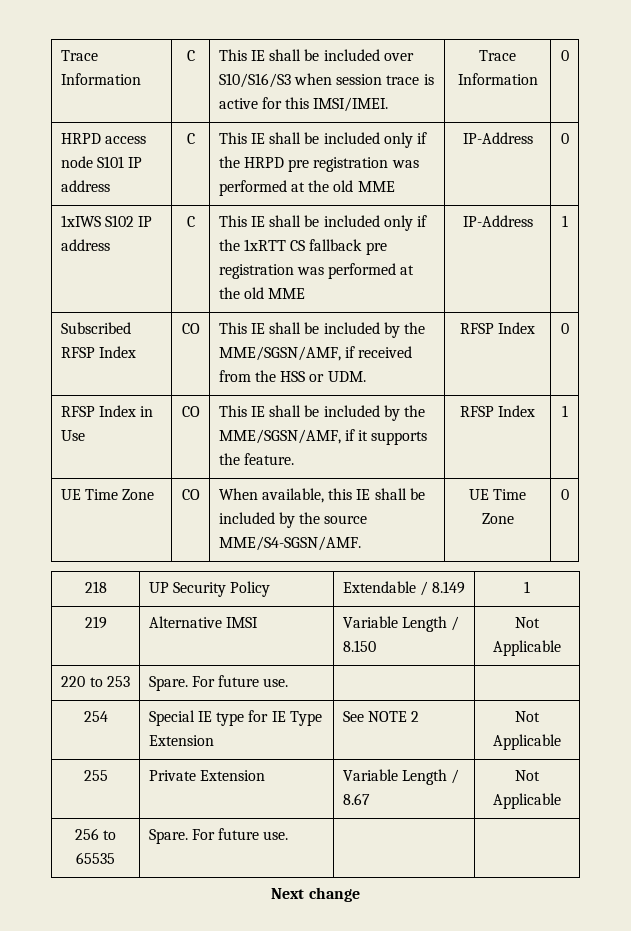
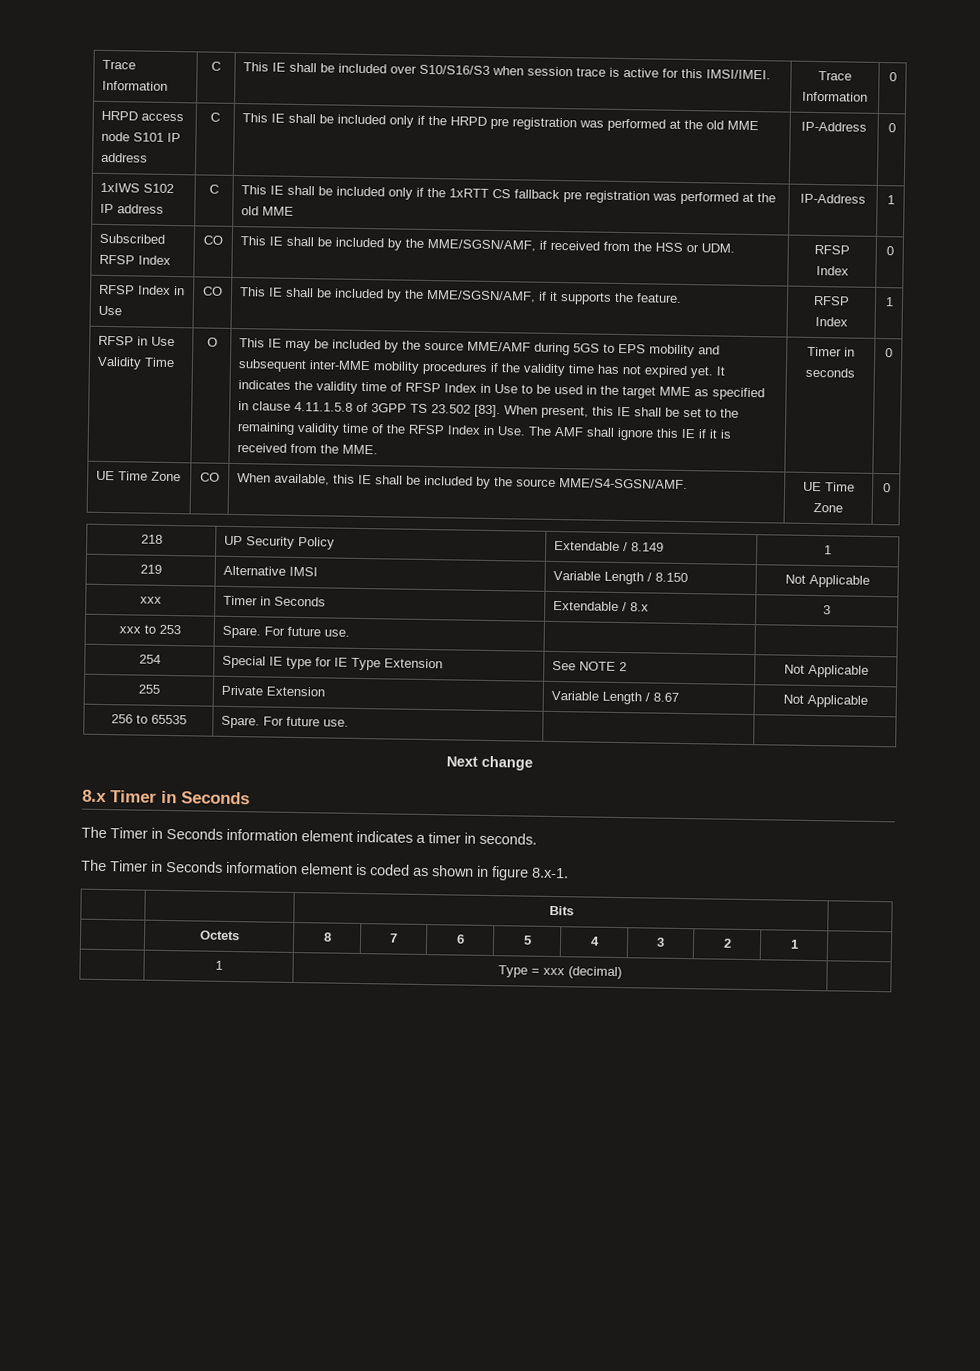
+ RFSP in Use Validity Time | O | This IE may be included by the source MME/AMF during 5GS to EPS mobility and subsequent inter-MME mobility procedures if the validity time has not expired yet. It indicates the validity time of RFSP Index in Use to be used in the target MME as specified in clause 4.11.1.5.8 of 3GPP TS 23.502 [83]. When present, this IE shall be set to the remaining validity time of the RFSP Index in Use. The AMF shall ignore this IE if it is received from the MME. | Timer in seconds | 0
- 220 to 253 | Spare. For future use. | |
+ xxx | Timer in Seconds | Extendable / 8.x | 3
+ xxx to 253 | Spare. For future use. | |
+ 8.x Timer in Seconds
+ The Timer in Seconds information element indicates a timer in seconds.
+ The Timer in Seconds information element is coded as shown in figure 8.x-1.
+ | | Bits |
+ | Octets | 8 | 7 | 6 | 5 | 4 | 3 | 2 | 1 |
+ | 1 | Type = xxx (decimal) |

